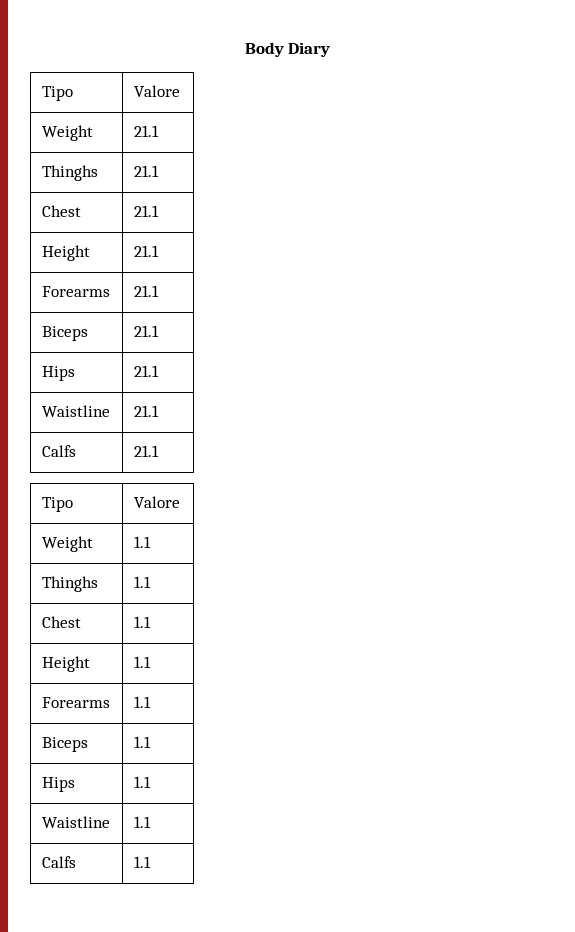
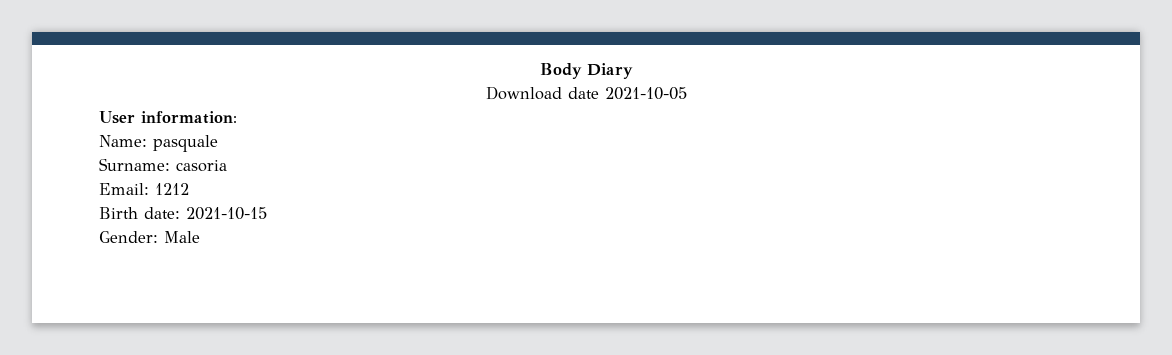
  Body Diary
- Tipo | Valore
- Weight | 21.1
- Thinghs | 21.1
- Chest | 21.1
- Height | 21.1
- Forearms | 21.1
- Biceps | 21.1
- Hips | 21.1
- Waistline | 21.1
- Calfs | 21.1
- Tipo | Valore
- Weight | 1.1
- Thinghs | 1.1
- Chest | 1.1
- Height | 1.1
- Forearms | 1.1
- Biceps | 1.1
- Hips | 1.1
- Waistline | 1.1
- Calfs | 1.1
+ Download date 2021-10-05
+ User information:
+ Name: pasquale
+ Surname: casoria
+ Email: 1212
+ Birth date: 2021-10-15
+ Gender: Male

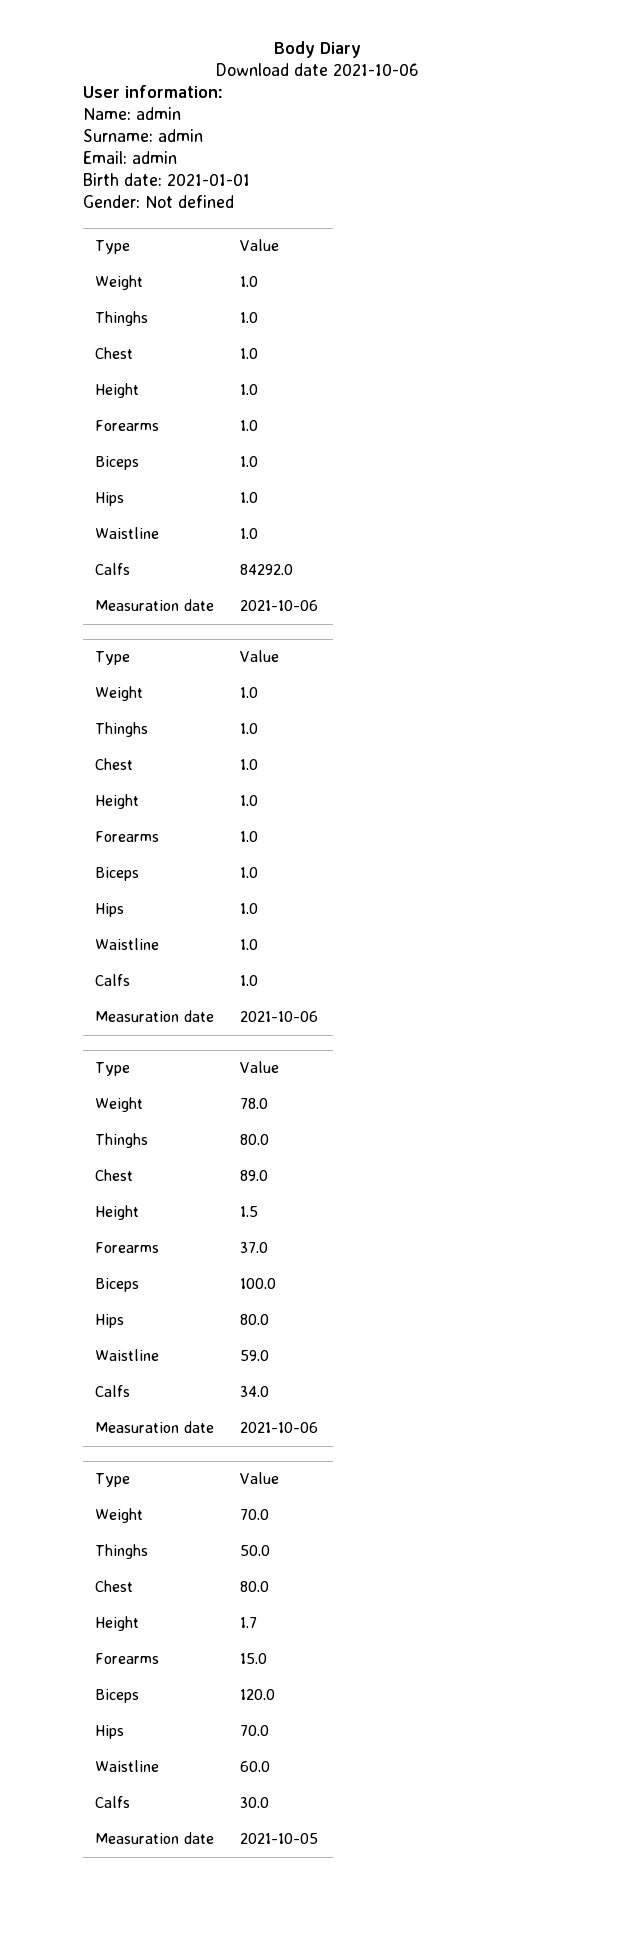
- Download date 2021-10-05
+ Download date 2021-10-06
- Name: pasquale
+ Name: admin
- Surname: casoria
+ Surname: admin
- Email: 1212
+ Email: admin
- Birth date: 2021-10-15
+ Birth date: 2021-01-01
- Gender: Male
+ Gender: Not defined
+ Type | Value
+ Weight | 1.0
+ Thinghs | 1.0
+ Chest | 1.0
+ Height | 1.0
+ Forearms | 1.0
+ Biceps | 1.0
+ Hips | 1.0
+ Waistline | 1.0
+ Calfs | 84292.0
+ Measuration date | 2021-10-06
+ Type | Value
+ Weight | 1.0
+ Thinghs | 1.0
+ Chest | 1.0
+ Height | 1.0
+ Forearms | 1.0
+ Biceps | 1.0
+ Hips | 1.0
+ Waistline | 1.0
+ Calfs | 1.0
+ Measuration date | 2021-10-06
+ Type | Value
+ Weight | 78.0
+ Thinghs | 80.0
+ Chest | 89.0
+ Height | 1.5
+ Forearms | 37.0
+ Biceps | 100.0
+ Hips | 80.0
+ Waistline | 59.0
+ Calfs | 34.0
+ Measuration date | 2021-10-06
+ Type | Value
+ Weight | 70.0
+ Thinghs | 50.0
+ Chest | 80.0
+ Height | 1.7
+ Forearms | 15.0
+ Biceps | 120.0
+ Hips | 70.0
+ Waistline | 60.0
+ Calfs | 30.0
+ Measuration date | 2021-10-05

